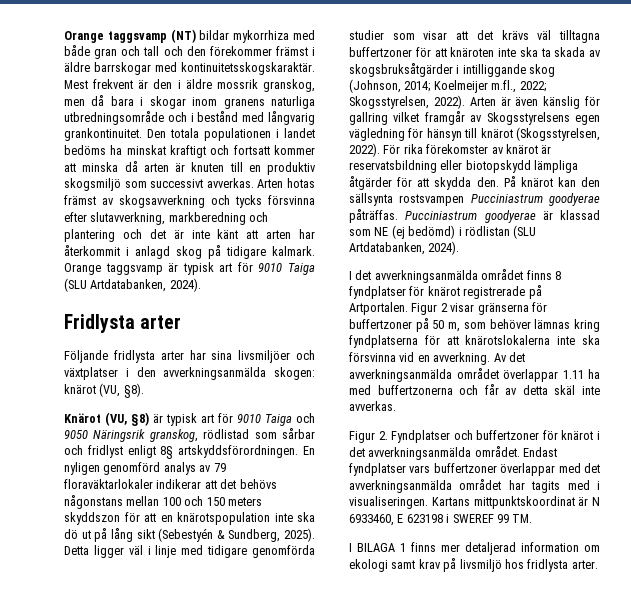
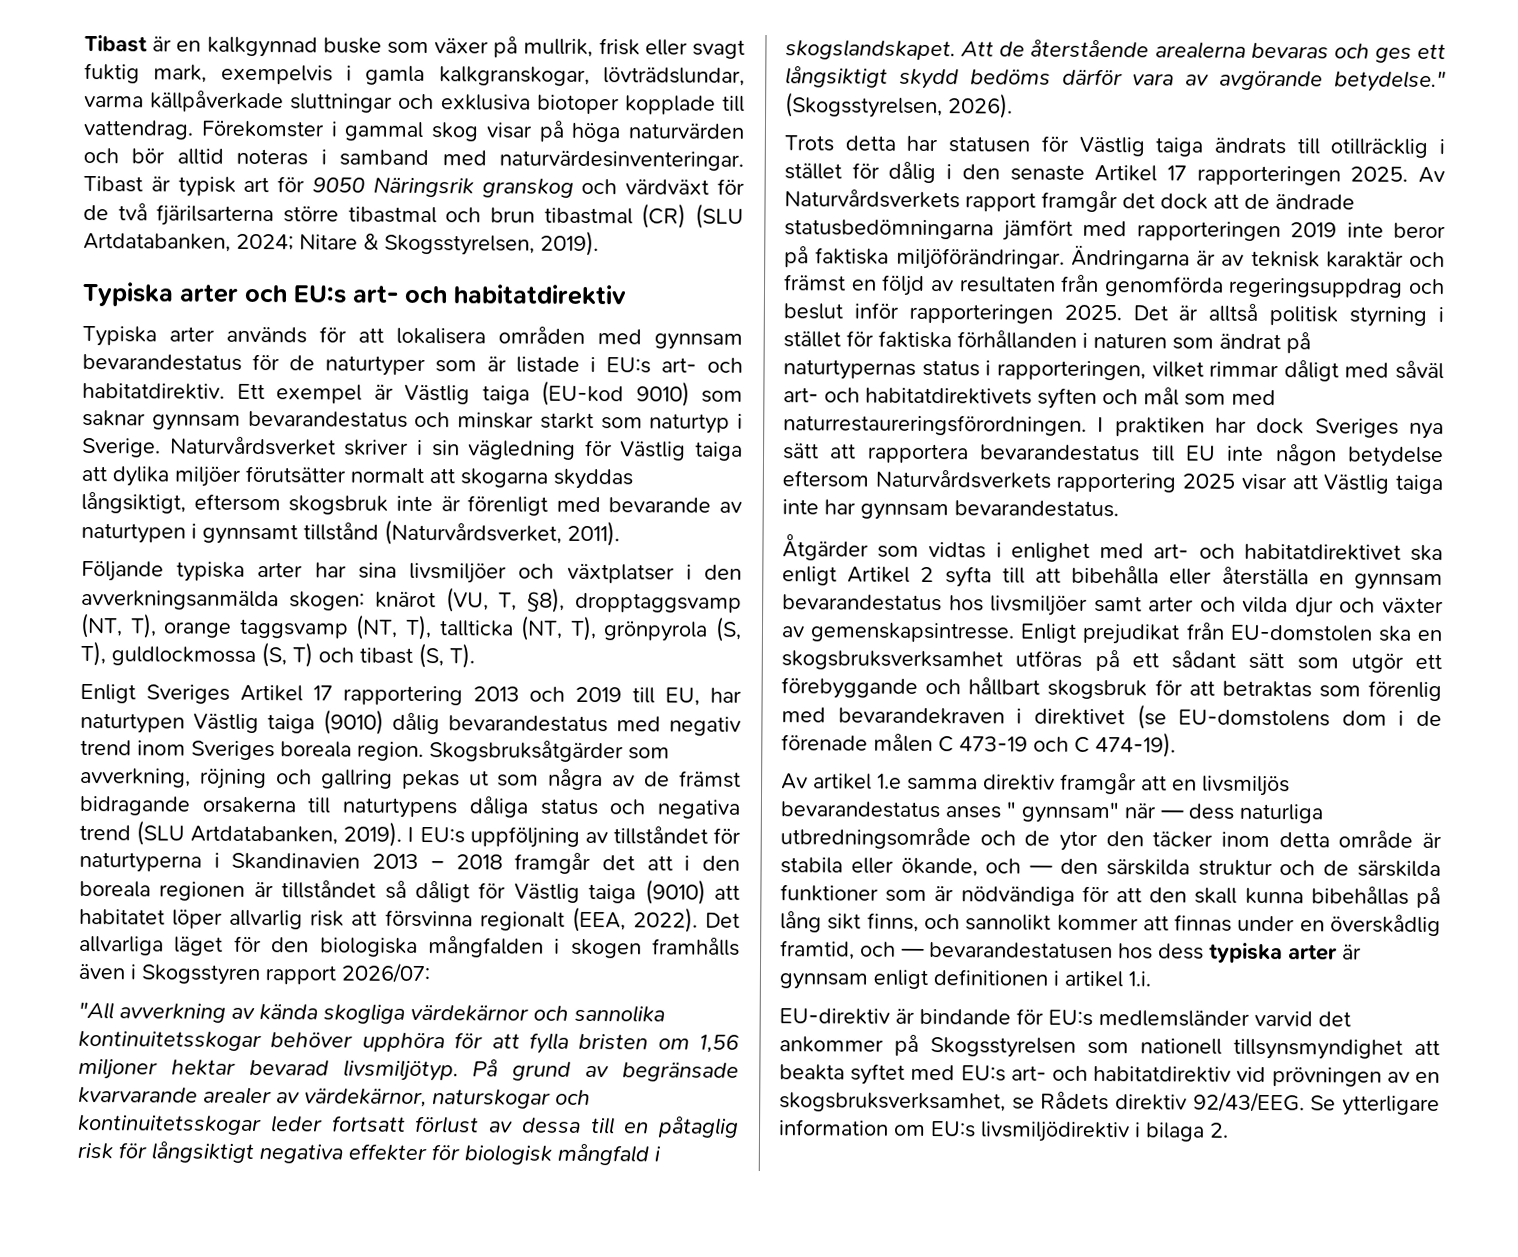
- Orange taggsvamp (NT) bildar mykorrhiza med både gran och tall och den förekommer främst i äldre barrskogar med kontinuitetsskogskaraktär. Mest frekvent är den i äldre mossrik granskog, men då bara i skogar inom granens naturliga utbredningsområde och i bestånd med långvarig grankontinuitet. Den totala populationen i landet bedöms ha minskat kraftigt och fortsatt kommer att minska då arten är knuten till en produktiv skogsmiljö som successivt avverkas. Arten hotas främst av skogsavverkning och tycks försvinna efter slutavverkning, markberedning och plantering och det är inte känt att arten har återkommit i anlagd skog på tidigare kalmark. Orange taggsvamp är typisk art för 9010 Taiga (SLU Artdatabanken, 2024).
- Fridlysta arter
+ Tibast är en kalkgynnad buske som växer på mullrik, frisk eller svagt fuktig mark, exempelvis i gamla kalkgranskogar, lövträdslundar, varma källpåverkade sluttningar och exklusiva biotoper kopplade till vattendrag. Förekomster i gammal skog visar på höga naturvärden och bör alltid noteras i samband med naturvärdesinventeringar. Tibast är typisk art för 9050 Näringsrik granskog och värdväxt för de två fjärilsarterna större tibastmal och brun tibastmal (CR) (SLU Artdatabanken, 2024; Nitare & Skogsstyrelsen, 2019).
+ Typiska arter och EU:s art- och habitatdirektiv
+ Typiska arter används för att lokalisera områden med gynnsam bevarandestatus för de naturtyper som är listade i EU:s art- och habitatdirektiv. Ett exempel är Västlig taiga (EU-kod 9010) som saknar gynnsam bevarandestatus och minskar starkt som naturtyp i Sverige. Naturvårdsverket skriver i sin vägledning för Västlig taiga att dylika miljöer förutsätter normalt att skogarna skyddas långsiktigt, eftersom skogsbruk inte är förenligt med bevarande av naturtypen i gynnsamt tillstånd (Naturvårdsverket, 2011).
- Följande fridlysta arter har sina livsmiljöer och växtplatser i den avverkningsanmälda skogen: knärot (VU, §8).
- Knärot (VU, §8) är typisk art för 9010 Taiga och 9050 Näringsrik granskog, rödlistad som sårbar och fridlyst enligt 8§ artskyddsförordningen. En nyligen genomförd analys av 79 floraväktarlokaler indikerar att det behövs någonstans mellan 100 och 150 meters skyddszon för att en knärotspopulation inte ska dö ut på lång sikt (Sebestyén & Sundberg, 2025). Detta ligger väl i linje med tidigare genomförda studier som visar att det krävs väl tilltagna buffertzoner för att knäroten inte ska ta skada av skogsbruksåtgärder i intilliggande skog (Johnson, 2014; Koelmeijer m.fl., 2022; Skogsstyrelsen, 2022). Arten är även känslig för gallring vilket framgår av Skogsstyrelsens egen vägledning för hänsyn till knärot (Skogsstyrelsen, 2022). För rika förekomster av knärot är reservatsbildning eller biotopskydd lämpliga åtgärder för att skydda den. På knärot kan den sällsynta rostsvampen Pucciniastrum goodyerae påträffas. Pucciniastrum goodyerae är klassad som NE (ej bedömd) i rödlistan (SLU Artdatabanken, 2024).
- I det avverkningsanmälda området finns 8 fyndplatser för knärot registrerade på Artportalen. Figur 2 visar gränserna för buffertzoner på 50 m, som behöver lämnas kring fyndplatserna för att knärotslokalerna inte ska försvinna vid en avverkning. Av det avverkningsanmälda området överlappar 1.11 ha med buffertzonerna och får av detta skäl inte avverkas.
- Figur 2. Fyndplatser och buffertzoner för knärot i det avverkningsanmälda området. Endast fyndplatser vars buffertzoner överlappar med det avverkningsanmälda området har tagits med i visualiseringen. Kartans mittpunktskoordinat är N 6933460, E 623198 i SWEREF 99 TM.
- I BILAGA 1 finns mer detaljerad information om ekologi samt krav på livsmiljö hos fridlysta arter.
+ Följande typiska arter har sina livsmiljöer och växtplatser i den avverkningsanmälda skogen: knärot (VU, T, §8), dropptaggsvamp (NT, T), orange taggsvamp (NT, T), tallticka (NT, T), grönpyrola (S, T), guldlockmossa (S, T) och tibast (S, T).
+ Enligt Sveriges Artikel 17 rapportering 2013 och 2019 till EU, har naturtypen Västlig taiga (9010) dålig bevarandestatus med negativ trend inom Sveriges boreala region. Skogsbruksåtgärder som avverkning, röjning och gallring pekas ut som några av de främst bidragande orsakerna till naturtypens dåliga status och negativa trend (SLU Artdatabanken, 2019). I EU:s uppföljning av tillståndet för naturtyperna i Skandinavien 2013 – 2018 framgår det att i den boreala regionen är tillståndet så dåligt för Västlig taiga (9010) att habitatet löper allvarlig risk att försvinna regionalt (EEA, 2022). Det allvarliga läget för den biologiska mångfalden i skogen framhålls även i Skogsstyren rapport 2026/07:
+ "All avverkning av kända skogliga värdekärnor och sannolika kontinuitetsskogar behöver upphöra för att fylla bristen om 1,56 miljoner hektar bevarad livsmiljötyp. På grund av begränsade kvarvarande arealer av värdekärnor, naturskogar och kontinuitetsskogar leder fortsatt förlust av dessa till en påtaglig risk för långsiktigt negativa effekter för biologisk mångfald i skogslandskapet. Att de återstående arealerna bevaras och ges ett långsiktigt skydd bedöms därför vara av avgörande betydelse." (Skogsstyrelsen, 2026).
+ Trots detta har statusen för Västlig taiga ändrats till otillräcklig i stället för dålig i den senaste Artikel 17 rapporteringen 2025. Av Naturvårdsverkets rapport framgår det dock att de ändrade statusbedömningarna jämfört med rapporteringen 2019 inte beror på faktiska miljöförändringar. Ändringarna är av teknisk karaktär och främst en följd av resultaten från genomförda regeringsuppdrag och beslut inför rapporteringen 2025. Det är alltså politisk styrning i stället för faktiska förhållanden i naturen som ändrat på naturtypernas status i rapporteringen, vilket rimmar dåligt med såväl art- och habitatdirektivets syften och mål som med naturrestaureringsförordningen. I praktiken har dock Sveriges nya sätt att rapportera bevarandestatus till EU inte någon betydelse eftersom Naturvårdsverkets rapportering 2025 visar att Västlig taiga inte har gynnsam bevarandestatus.
+ Åtgärder som vidtas i enlighet med art- och habitatdirektivet ska enligt Artikel 2 syfta till att bibehålla eller återställa en gynnsam bevarandestatus hos livsmiljöer samt arter och vilda djur och växter av gemenskapsintresse. Enligt prejudikat från EU-domstolen ska en skogsbruksverksamhet utföras på ett sådant sätt som utgör ett förebyggande och hållbart skogsbruk för att betraktas som förenlig med bevarandekraven i direktivet (se EU-domstolens dom i de förenade målen C 473-19 och C 474-19).
+ Av artikel 1.e samma direktiv framgår att en livsmiljös bevarandestatus anses " gynnsam" när — dess naturliga utbredningsområde och de ytor den täcker inom detta område är stabila eller ökande, och — den särskilda struktur och de särskilda funktioner som är nödvändiga för att den skall kunna bibehållas på lång sikt finns, och sannolikt kommer att finnas under en överskådlig framtid, och — bevarandestatusen hos dess typiska arter är gynnsam enligt definitionen i artikel 1.i.
+ EU-direktiv är bindande för EU:s medlemsländer varvid det ankommer på Skogsstyrelsen som nationell tillsynsmyndighet att beakta syftet med EU:s art- och habitatdirektiv vid prövningen av en skogsbruksverksamhet, se Rådets direktiv 92/43/EEG. Se ytterligare information om EU:s livsmiljödirektiv i bilaga 2.

